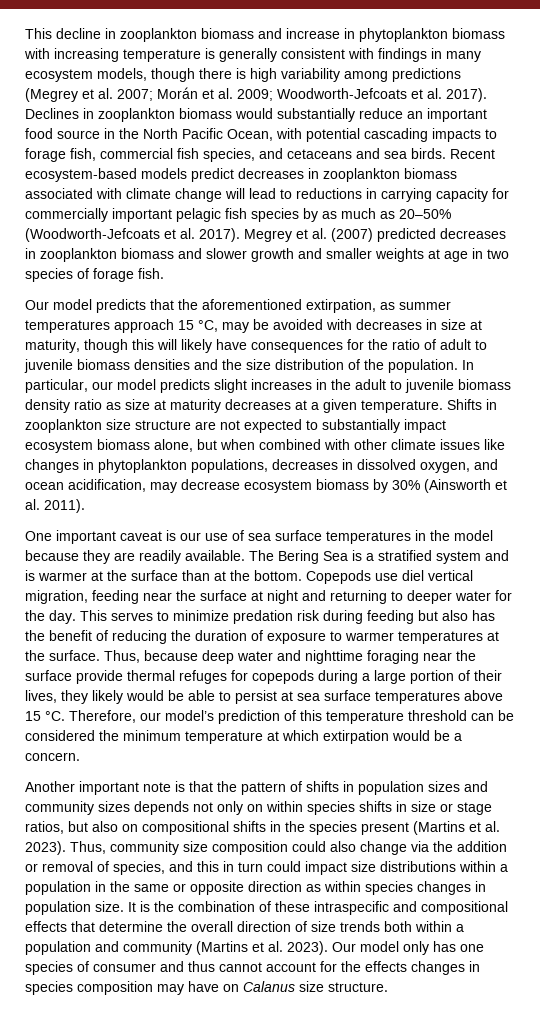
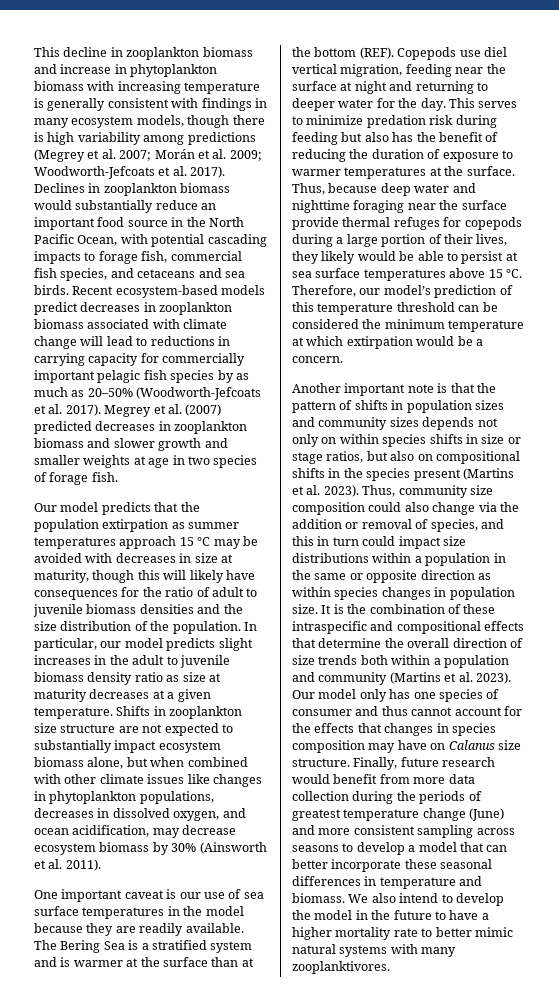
- Our model predicts that the aforementioned extirpation, as summer temperatures approach 15 °C, may be avoided with decreases in size at maturity, though this will likely have consequences for the ratio of adult to juvenile biomass densities and the size distribution of the population.
+ Our model predicts that the population extirpation as summer temperatures approach 15 °C may be avoided with decreases in size at maturity, though this will likely have consequences for the ratio of adult to juvenile biomass densities and the size distribution of the population.
- The Bering Sea is a stratified system and is warmer at the surface than at the bottom.
+ The Bering Sea is a stratified system and is warmer at the surface than at the bottom (REF).
- Our model only has one species of consumer and thus cannot account for the effects changes in species composition may have on Calanus size structure.
+ Our model only has one species of consumer and thus cannot account for the effects that changes in species composition may have on Calanus size structure.
+ Finally, future research would benefit from more data collection during the periods of greatest temperature change (June) and more consistent sampling across seasons to develop a model that can better incorporate these seasonal differences in temperature and biomass. We also intend to develop the model in the future to have a higher mortality rate to better mimic natural systems with many zooplanktivores.

